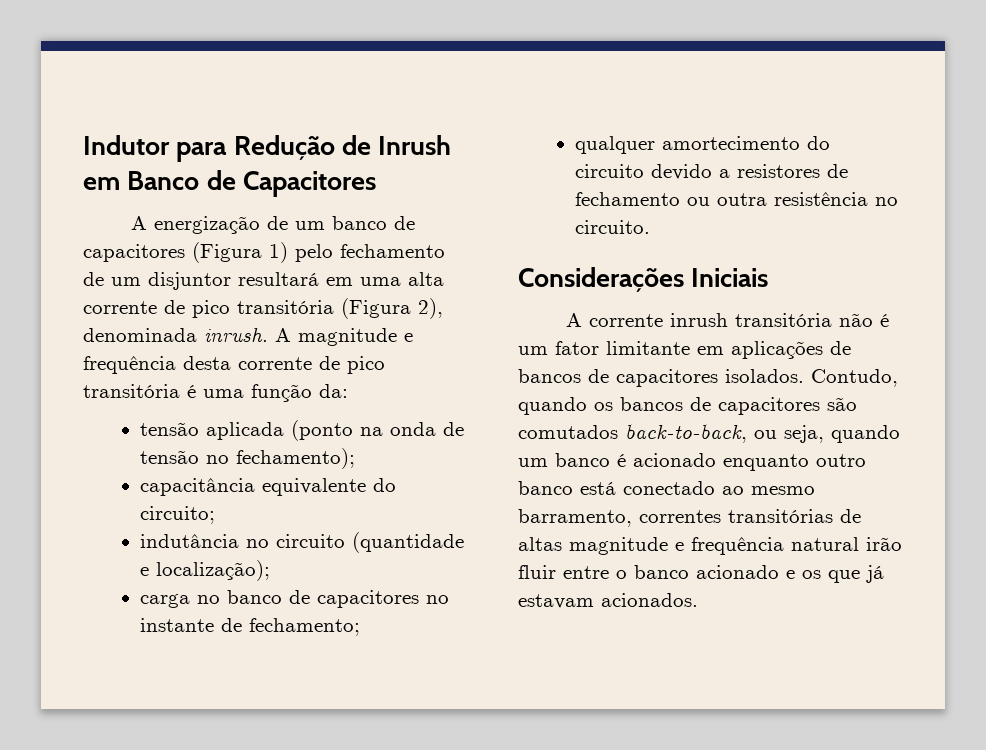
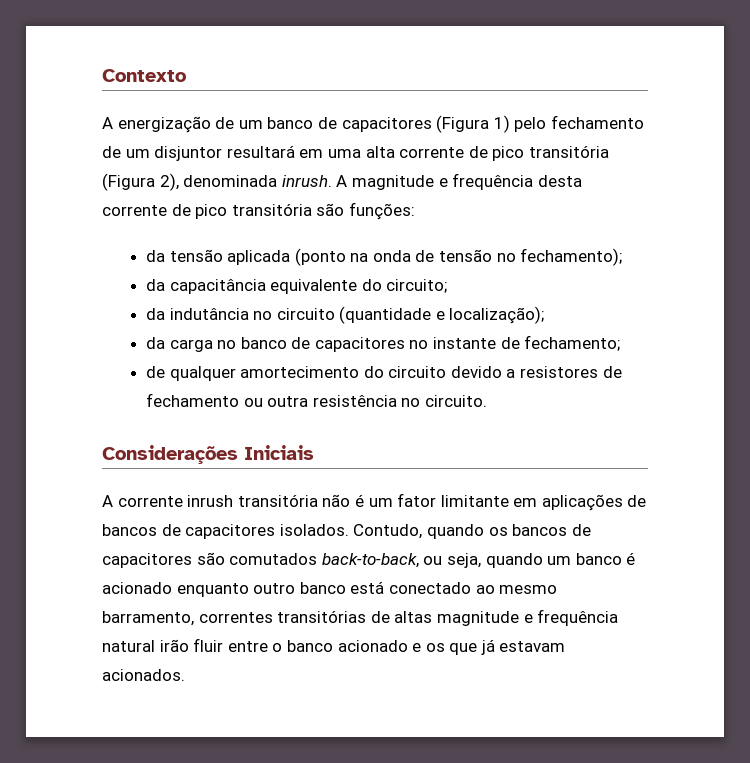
- Indutor para Redução de Inrush em Banco de Capacitores
+ Contexto
- A magnitude e frequência desta corrente de pico transitória é uma função da:
- tensão aplicada (ponto na onda de tensão no fechamento);
+ A magnitude e frequência desta corrente de pico transitória são funções:
+ da tensão aplicada (ponto na onda de tensão no fechamento);
- capacitância equivalente do circuito;
+ da capacitância equivalente do circuito;
- indutância no circuito (quantidade e localização);
+ da indutância no circuito (quantidade e localização);
- carga no banco de capacitores no instante de fechamento;
+ da carga no banco de capacitores no instante de fechamento;
- qualquer amortecimento do circuito devido a resistores de fechamento ou outra resistência no circuito.
+ de qualquer amortecimento do circuito devido a resistores de fechamento ou outra resistência no circuito.

